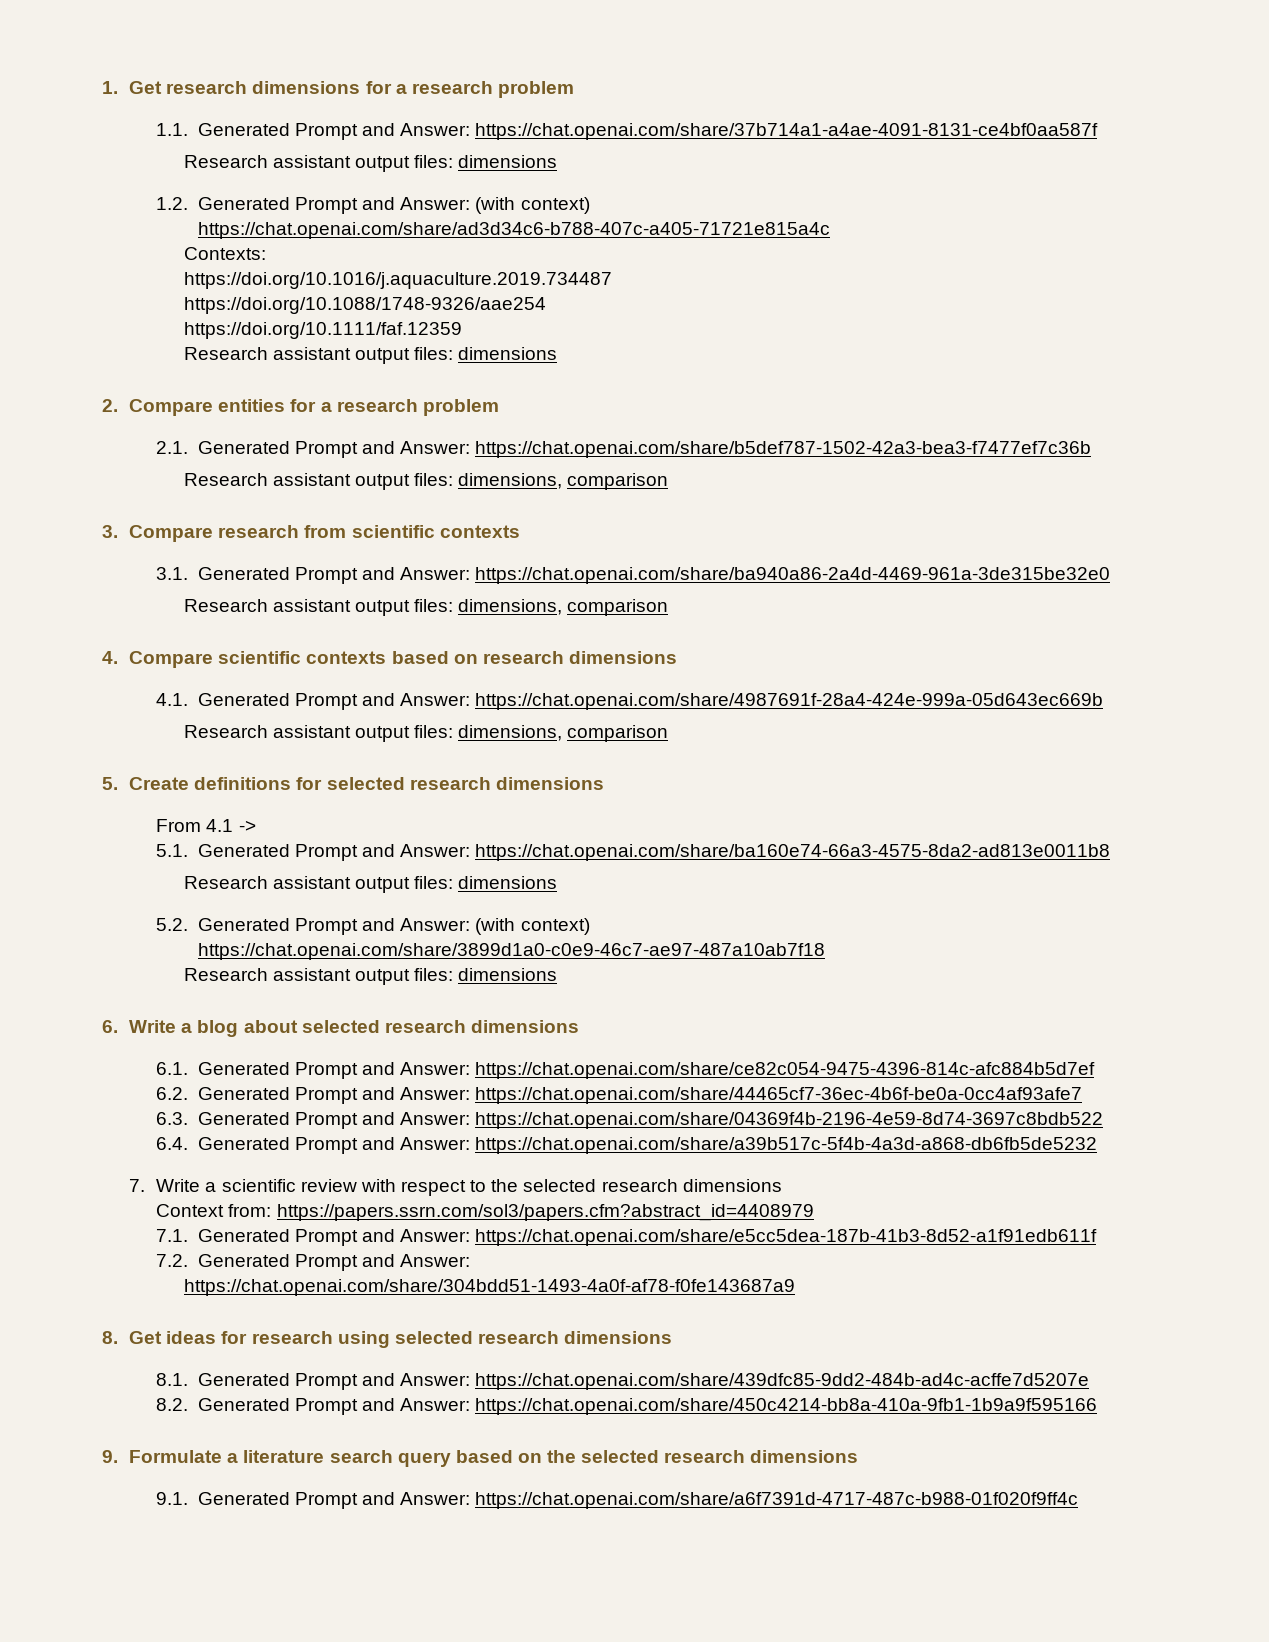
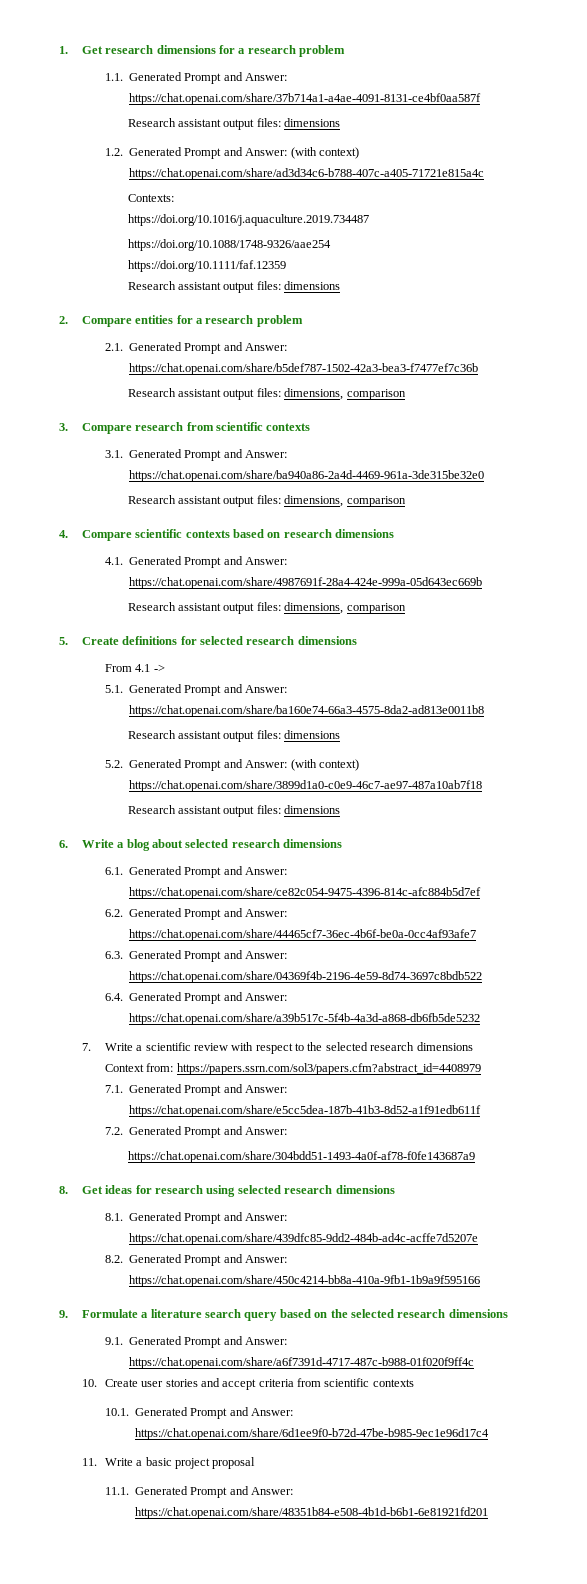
+ 10. Create user stories and accept criteria from scientific contexts
+ 10.1. Generated Prompt and Answer: https://chat.openai.com/share/6d1ee9f0-b72d-47be-b985-9ec1e96d17c4
+ 11. Write a basic project proposal
+ 11.1. Generated Prompt and Answer: https://chat.openai.com/share/48351b84-e508-4b1d-b6b1-6e81921fd201

